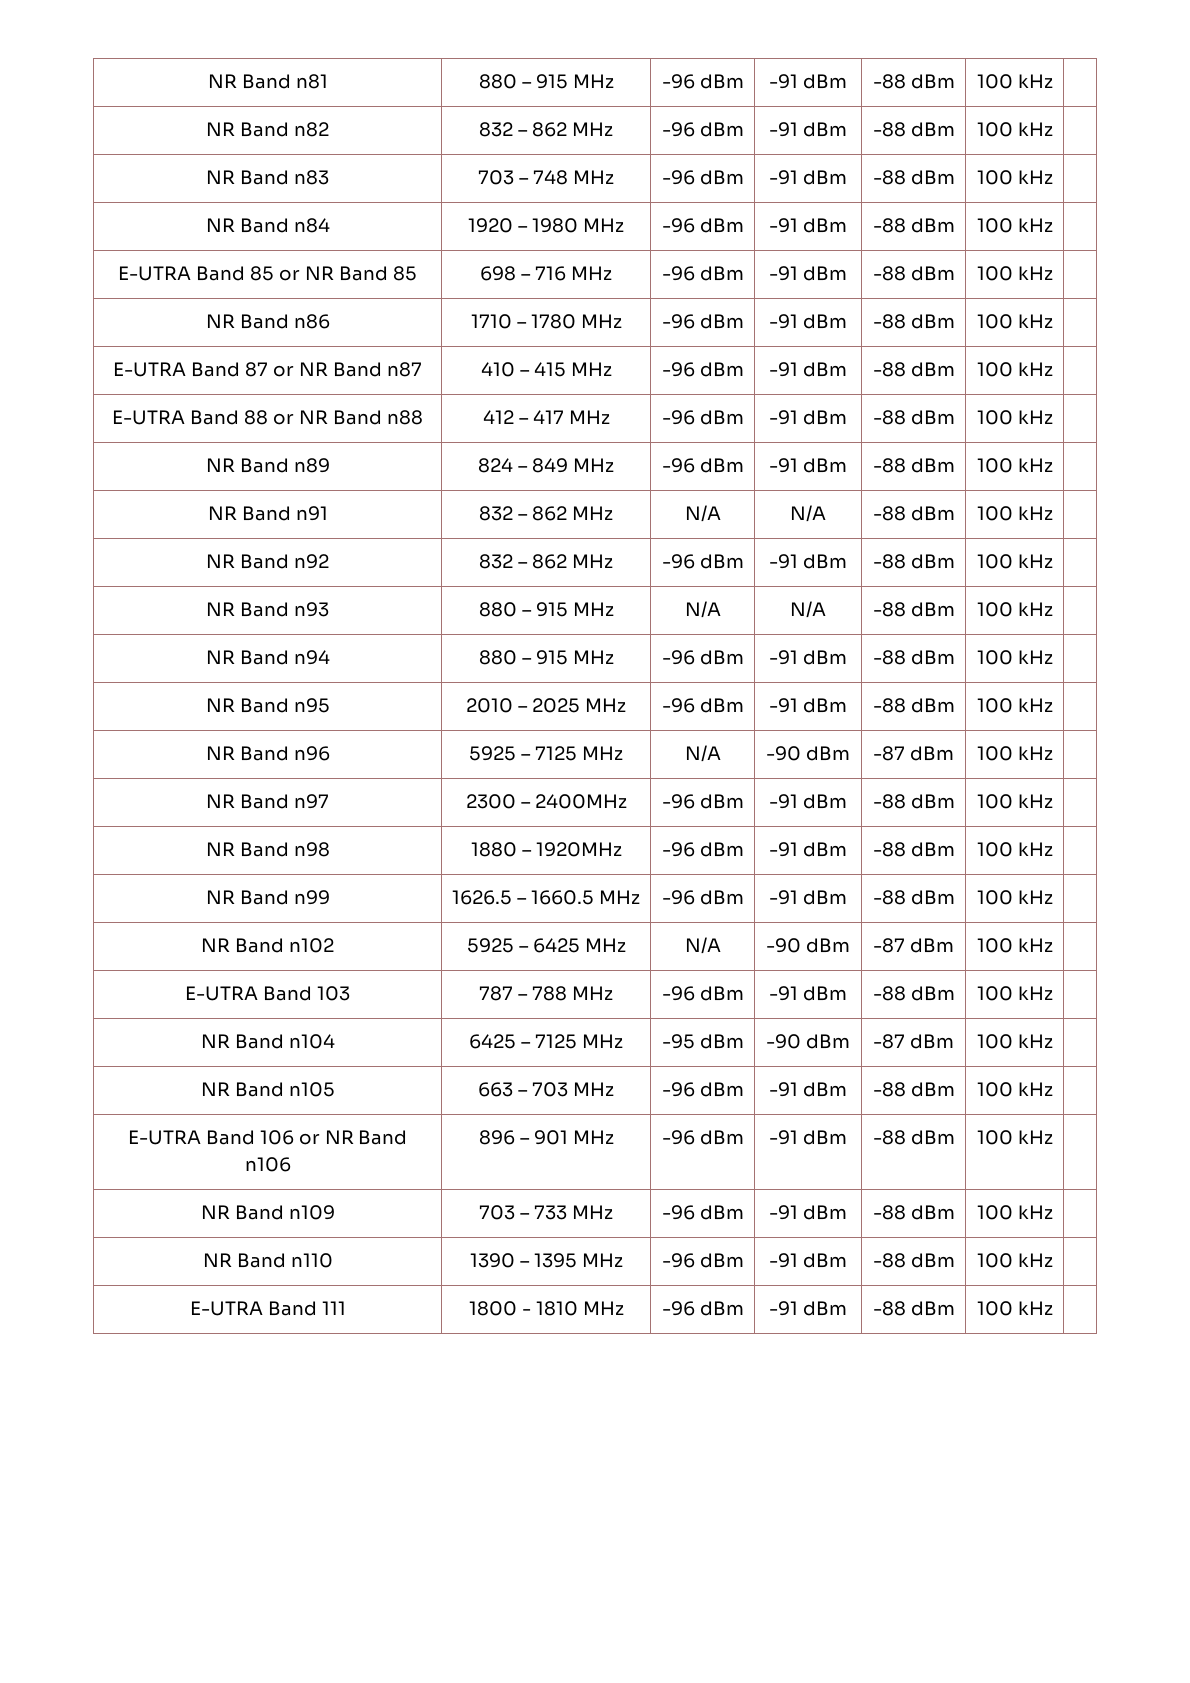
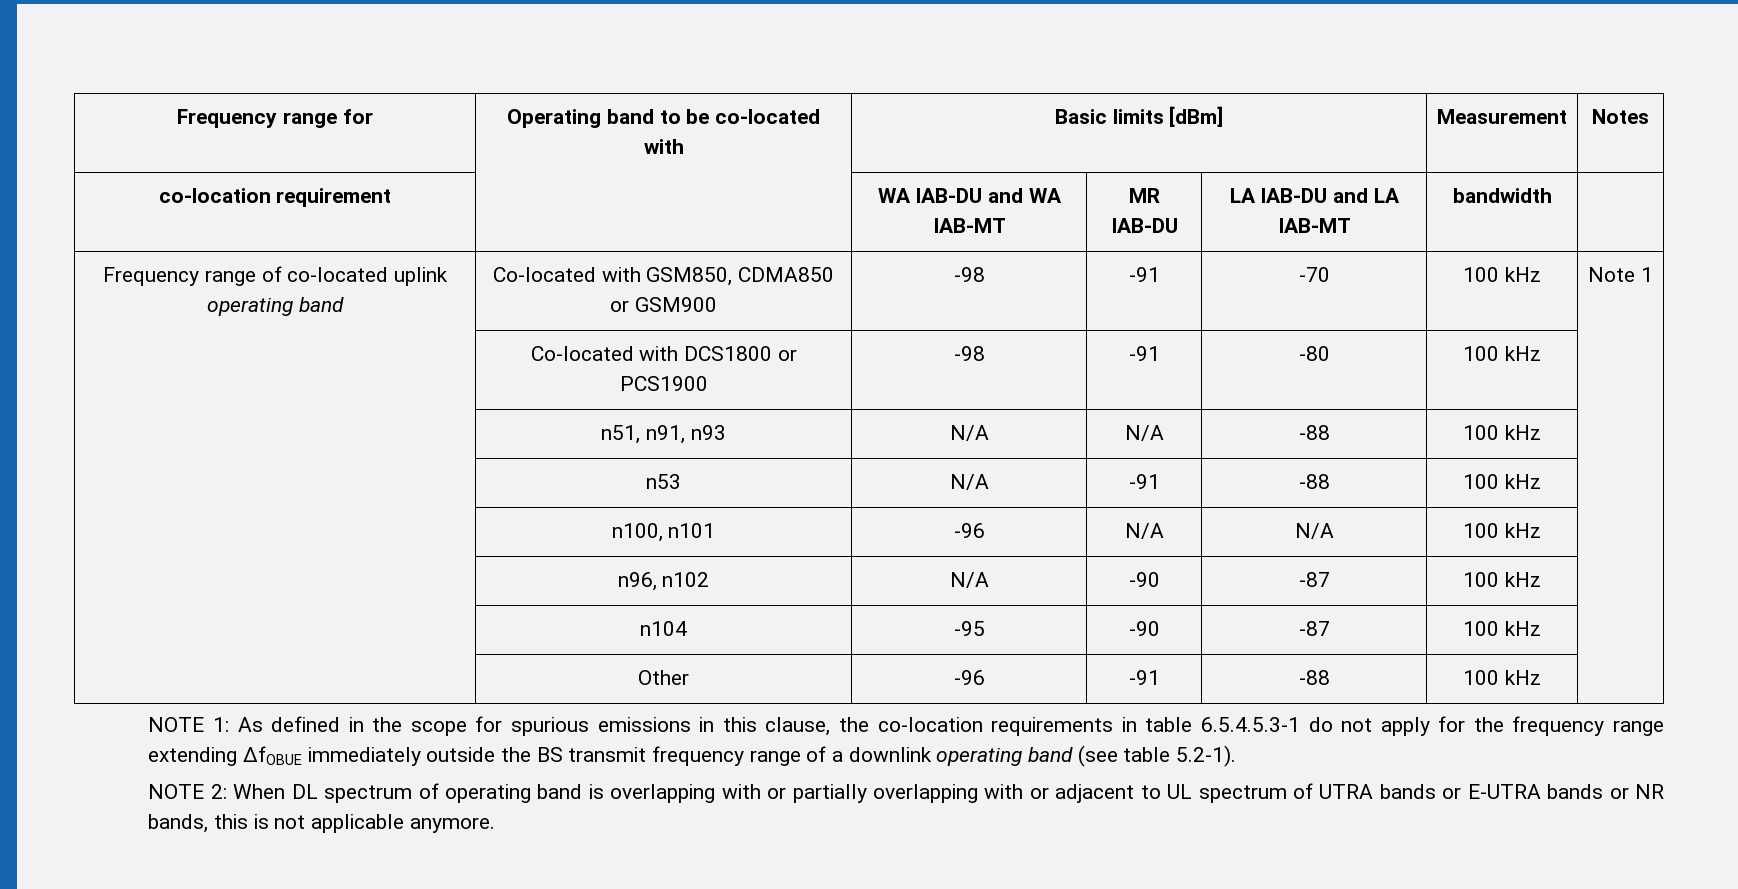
- NR Band n81 | 880 – 915 MHz | -96 dBm | -91 dBm | -88 dBm | 100 kHz |
- NR Band n82 | 832 – 862 MHz | -96 dBm | -91 dBm | -88 dBm | 100 kHz |
- NR Band n83 | 703 – 748 MHz | -96 dBm | -91 dBm | -88 dBm | 100 kHz |
- NR Band n84 | 1920 – 1980 MHz | -96 dBm | -91 dBm | -88 dBm | 100 kHz |
- E-UTRA Band 85 or NR Band 85 | 698 – 716 MHz | -96 dBm | -91 dBm | -88 dBm | 100 kHz |
- NR Band n86 | 1710 – 1780 MHz | -96 dBm | -91 dBm | -88 dBm | 100 kHz |
- E-UTRA Band 87 or NR Band n87 | 410 – 415 MHz | -96 dBm | -91 dBm | -88 dBm | 100 kHz |
- E-UTRA Band 88 or NR Band n88 | 412 – 417 MHz | -96 dBm | -91 dBm | -88 dBm | 100 kHz |
- NR Band n89 | 824 – 849 MHz | -96 dBm | -91 dBm | -88 dBm | 100 kHz |
- NR Band n91 | 832 – 862 MHz | N/A | N/A | -88 dBm | 100 kHz |
- NR Band n92 | 832 – 862 MHz | -96 dBm | -91 dBm | -88 dBm | 100 kHz |
- NR Band n93 | 880 – 915 MHz | N/A | N/A | -88 dBm | 100 kHz |
- NR Band n94 | 880 – 915 MHz | -96 dBm | -91 dBm | -88 dBm | 100 kHz |
- NR Band n95 | 2010 – 2025 MHz | -96 dBm | -91 dBm | -88 dBm | 100 kHz |
- NR Band n96 | 5925 – 7125 MHz | N/A | -90 dBm | -87 dBm | 100 kHz |
- NR Band n97 | 2300 – 2400MHz | -96 dBm | -91 dBm | -88 dBm | 100 kHz |
- NR Band n98 | 1880 – 1920MHz | -96 dBm | -91 dBm | -88 dBm | 100 kHz |
- NR Band n99 | 1626.5 – 1660.5 MHz | -96 dBm | -91 dBm | -88 dBm | 100 kHz |
- NR Band n102 | 5925 – 6425 MHz | N/A | -90 dBm | -87 dBm | 100 kHz |
- E-UTRA Band 103 | 787 – 788 MHz | -96 dBm | -91 dBm | -88 dBm | 100 kHz |
- NR Band n104 | 6425 – 7125 MHz | -95 dBm | -90 dBm | -87 dBm | 100 kHz |
- NR Band n105 | 663 – 703 MHz | -96 dBm | -91 dBm | -88 dBm | 100 kHz |
- E-UTRA Band 106 or NR Band n106 | 896 – 901 MHz | -96 dBm | -91 dBm | -88 dBm | 100 kHz |
- NR Band n109 | 703 – 733 MHz | -96 dBm | -91 dBm | -88 dBm | 100 kHz |
- NR Band n110 | 1390 – 1395 MHz | -96 dBm | -91 dBm | -88 dBm | 100 kHz |
- E-UTRA Band 111 | 1800 - 1810 MHz | -96 dBm | -91 dBm | -88 dBm | 100 kHz |
+ Frequency range for | Operating band to be co-located with | Basic limits [dBm] | Measurement | Notes
+ co-location requirement | | WA IAB-DU and WA IAB-MT | MR IAB-DU | LA IAB-DU and LA IAB-MT | bandwidth |
+ Frequency range of co-located uplink operating band | Co-located with GSM850, CDMA850 or GSM900 | -98 | -91 | -70 | 100 kHz | Note 1
+ | Co-located with DCS1800 or PCS1900 | -98 | -91 | -80 | 100 kHz |
+ | n51, n91, n93 | N/A | N/A | -88 | 100 kHz |
+ | n53 | N/A | -91 | -88 | 100 kHz |
+ | n100, n101 | -96 | N/A | N/A | 100 kHz |
+ | n96, n102 | N/A | -90 | -87 | 100 kHz |
+ | n104 | -95 | -90 | -87 | 100 kHz |
+ | Other | -96 | -91 | -88 | 100 kHz |
+ NOTE 1: As defined in the scope for spurious emissions in this clause, the co-location requirements in table 6.5.4.5.3-1 do not apply for the frequency range extending ΔfOBUE immediately outside the BS transmit frequency range of a downlink operating band (see table 5.2-1).
+ NOTE 2: When DL spectrum of operating band is overlapping with or partially overlapping with or adjacent to UL spectrum of UTRA bands or E-UTRA bands or NR bands, this is not applicable anymore.

